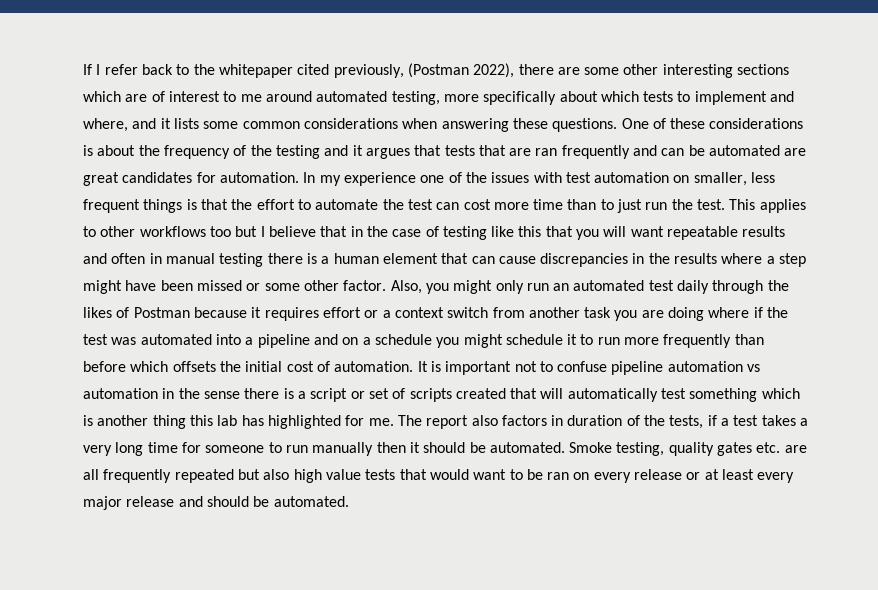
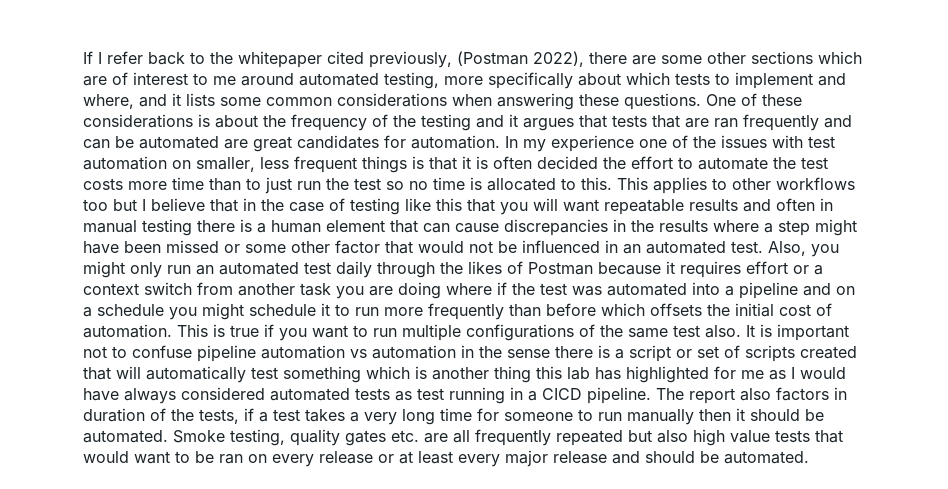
- If I refer back to the whitepaper cited previously, (Postman 2022), there are some other interesting sections which are of interest to me around automated testing, more specifically about which tests to implement and where, and it lists some common considerations when answering these questions.
+ If I refer back to the whitepaper cited previously, (Postman 2022), there are some other sections which are of interest to me around automated testing, more specifically about which tests to implement and where, and it lists some common considerations when answering these questions.
- In my experience one of the issues with test automation on smaller, less frequent things is that the effort to automate the test can cost more time than to just run the test.
+ In my experience one of the issues with test automation on smaller, less frequent things is that it is often decided the effort to automate the test costs more time than to just run the test so no time is allocated to this.
- This applies to other workflows too but I believe that in the case of testing like this that you will want repeatable results and often in manual testing there is a human element that can cause discrepancies in the results where a step might have been missed or some other factor.
+ This applies to other workflows too but I believe that in the case of testing like this that you will want repeatable results and often in manual testing there is a human element that can cause discrepancies in the results where a step might have been missed or some other factor that would not be influenced in an automated test.
+ This is true if you want to run multiple configurations of the same test also.
- It is important not to confuse pipeline automation vs automation in the sense there is a script or set of scripts created that will automatically test something which is another thing this lab has highlighted for me.
+ It is important not to confuse pipeline automation vs automation in the sense there is a script or set of scripts created that will automatically test something which is another thing this lab has highlighted for me as I would have always considered automated tests as test running in a CICD pipeline.

